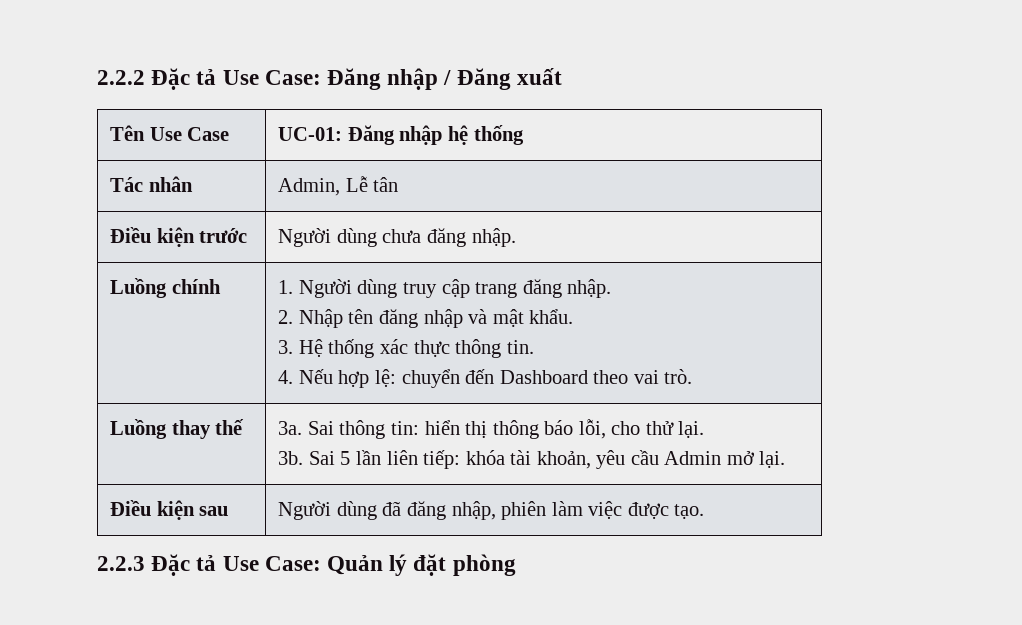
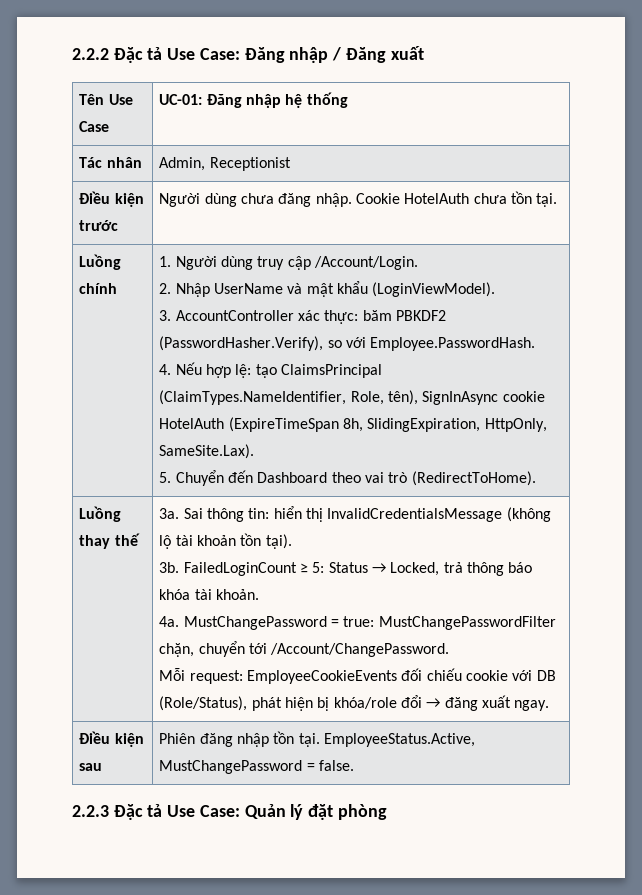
- Tác nhân | Admin, Lễ tân
+ Tác nhân | Admin, Receptionist
- Điều kiện trước | Người dùng chưa đăng nhập.
+ Điều kiện trước | Người dùng chưa đăng nhập. Cookie HotelAuth chưa tồn tại.
- 1. Người dùng truy cập trang đăng nhập.
+ 1. Người dùng truy cập /Account/Login.
- 2. Nhập tên đăng nhập và mật khẩu.
- 3. Hệ thống xác thực thông tin.
- 4. Nếu hợp lệ: chuyển đến Dashboard theo vai trò.
+ 2. Nhập UserName và mật khẩu (LoginViewModel).
+ 3. AccountController xác thực: băm PBKDF2 (PasswordHasher.Verify), so với Employee.PasswordHash.
+ 4. Nếu hợp lệ: tạo ClaimsPrincipal (ClaimTypes.NameIdentifier, Role, tên), SignInAsync cookie HotelAuth (ExpireTimeSpan 8h, SlidingExpiration, HttpOnly, SameSite.Lax).
+ 5. Chuyển đến Dashboard theo vai trò (RedirectToHome).
- Sai thông tin: hiển thị thông báo lỗi, cho thử lại.
- 3b. Sai 5 lần liên tiếp: khóa tài khoản, yêu cầu Admin mở lại.
- Điều kiện sau | Người dùng đã đăng nhập, phiên làm việc được tạo.
+ Sai thông tin: hiển thị InvalidCredentialsMessage (không lộ tài khoản tồn tại).
+ 3b. FailedLoginCount ≥ 5: Status → Locked, trả thông báo khóa tài khoản.
+ 4a. MustChangePassword = true: MustChangePasswordFilter chặn, chuyển tới /Account/ChangePassword.
+ Mỗi request: EmployeeCookieEvents đối chiếu cookie với DB (Role/Status), phát hiện bị khóa/role đổi → đăng xuất ngay.
+ Điều kiện sau | Phiên đăng nhập tồn tại. EmployeeStatus.Active, MustChangePassword = false.

